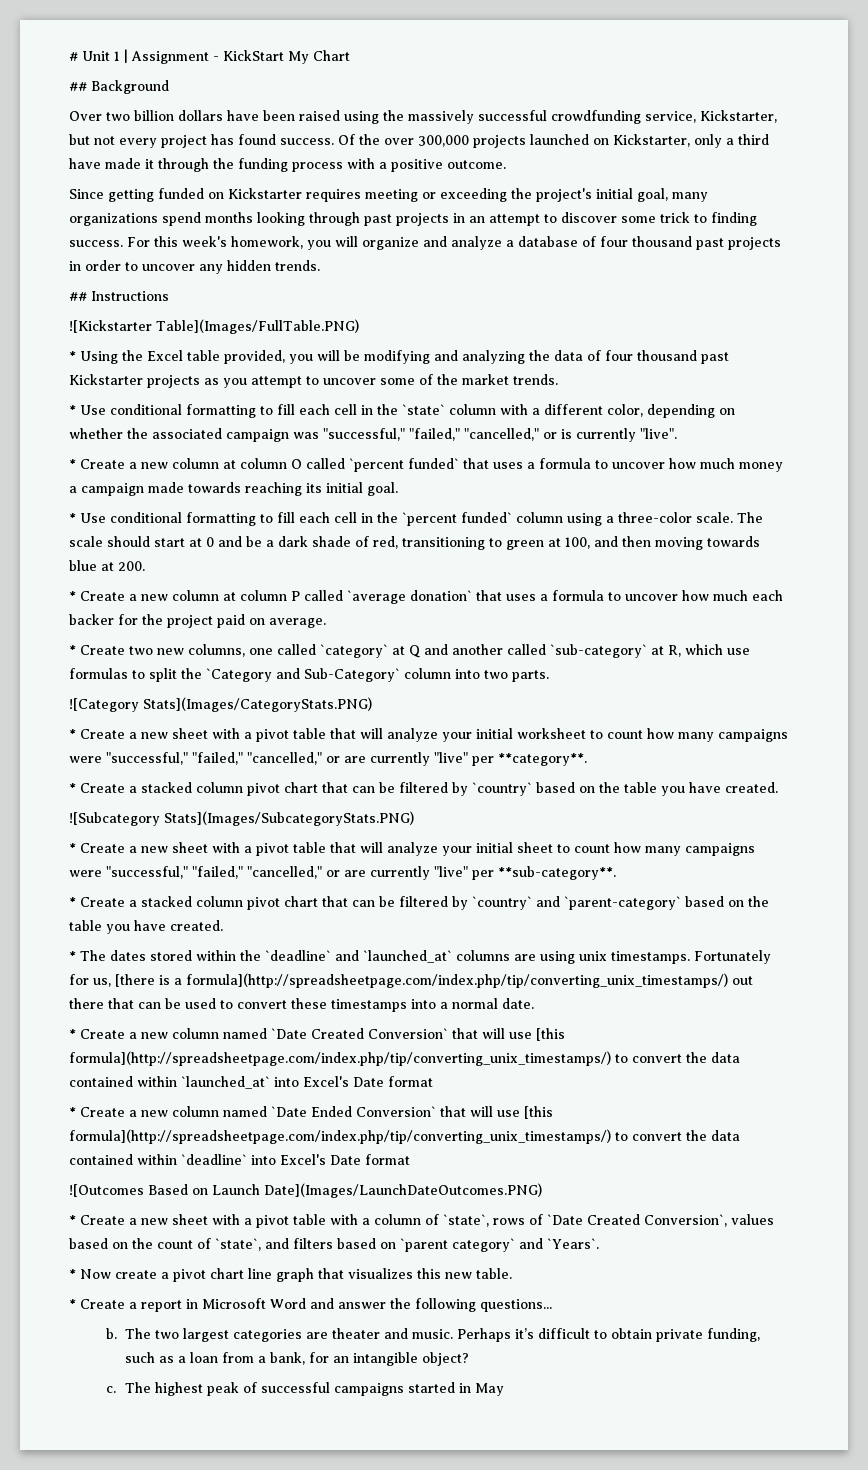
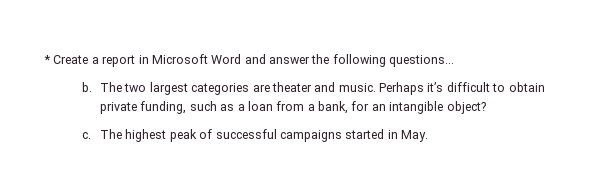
- # Unit 1 | Assignment - KickStart My Chart
- ## Background
- Over two billion dollars have been raised using the massively successful crowdfunding service, Kickstarter, but not every project has found success. Of the over 300,000 projects launched on Kickstarter, only a third have made it through the funding process with a positive outcome.
- Since getting funded on Kickstarter requires meeting or exceeding the project's initial goal, many organizations spend months looking through past projects in an attempt to discover some trick to finding success. For this week's homework, you will organize and analyze a database of four thousand past projects in order to uncover any hidden trends.
- ## Instructions
- ![Kickstarter Table](Images/FullTable.PNG)
- * Using the Excel table provided, you will be modifying and analyzing the data of four thousand past Kickstarter projects as you attempt to uncover some of the market trends.
- * Use conditional formatting to fill each cell in the `state` column with a different color, depending on whether the associated campaign was "successful," "failed," "cancelled," or is currently "live".
- * Create a new column at column O called `percent funded` that uses a formula to uncover how much money a campaign made towards reaching its initial goal.
- * Use conditional formatting to fill each cell in the `percent funded` column using a three-color scale. The scale should start at 0 and be a dark shade of red, transitioning to green at 100, and then moving towards blue at 200.
- * Create a new column at column P called `average donation` that uses a formula to uncover how much each backer for the project paid on average.
- * Create two new columns, one called `category` at Q and another called `sub-category` at R, which use formulas to split the `Category and Sub-Category` column into two parts.
- ![Category Stats](Images/CategoryStats.PNG)
- * Create a new sheet with a pivot table that will analyze your initial worksheet to count how many campaigns were "successful," "failed," "cancelled," or are currently "live" per **category**.
- * Create a stacked column pivot chart that can be filtered by `country` based on the table you have created.
- ![Subcategory Stats](Images/SubcategoryStats.PNG)
- * Create a new sheet with a pivot table that will analyze your initial sheet to count how many campaigns were "successful," "failed," "cancelled," or are currently "live" per **sub-category**.
- * Create a stacked column pivot chart that can be filtered by `country` and `parent-category` based on the table you have created.
- * The dates stored within the `deadline` and `launched_at` columns are using unix timestamps. Fortunately for us, [there is a formula](http://spreadsheetpage.com/index.php/tip/converting_unix_timestamps/) out there that can be used to convert these timestamps into a normal date.
- * Create a new column named `Date Created Conversion` that will use [this formula](http://spreadsheetpage.com/index.php/tip/converting_unix_timestamps/) to convert the data contained within `launched_at` into Excel's Date format
- * Create a new column named `Date Ended Conversion` that will use [this formula](http://spreadsheetpage.com/index.php/tip/converting_unix_timestamps/) to convert the data contained within `deadline` into Excel's Date format
- ![Outcomes Based on Launch Date](Images/LaunchDateOutcomes.PNG)
- * Create a new sheet with a pivot table with a column of `state`, rows of `Date Created Conversion`, values based on the count of `state`, and filters based on `parent category` and `Years`.
- * Now create a pivot chart line graph that visualizes this new table.
- The highest peak of successful campaigns started in May
+ The highest peak of successful campaigns started in May.

